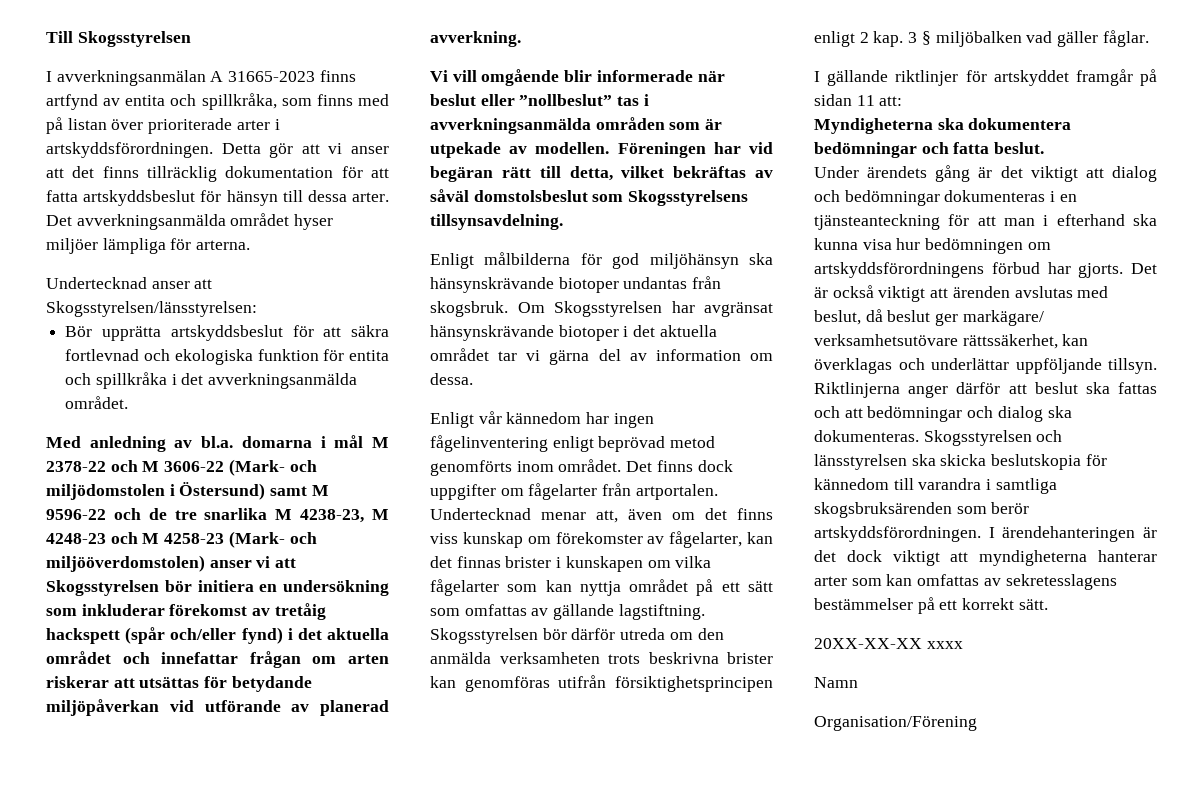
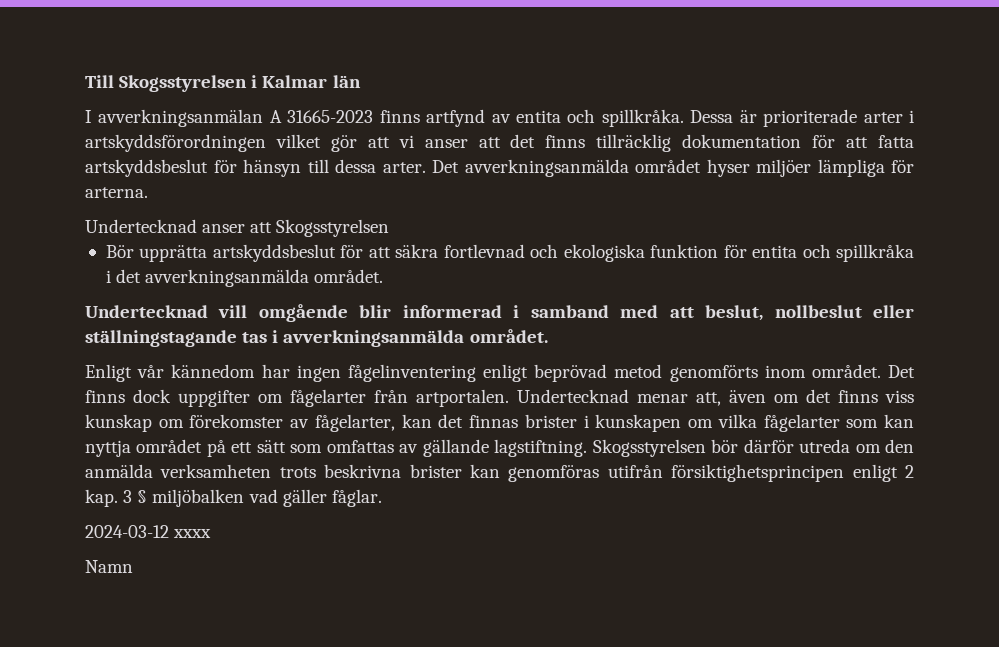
- Till Skogsstyrelsen
+ Till Skogsstyrelsen i Kalmar län
- I avverkningsanmälan A 31665-2023 finns artfynd av entita och spillkråka, som finns med på listan över prioriterade arter i artskyddsförordningen. Detta gör att vi anser att det finns tillräcklig dokumentation för att fatta artskyddsbeslut för hänsyn till dessa arter.
+ I avverkningsanmälan A 31665-2023 finns artfynd av entita och spillkråka. Dessa är prioriterade arter i artskyddsförordningen vilket gör att vi anser att det finns tillräcklig dokumentation för att fatta artskyddsbeslut för hänsyn till dessa arter.
- Undertecknad anser att Skogsstyrelsen/länsstyrelsen:
+ Undertecknad anser att Skogsstyrelsen
- Med anledning av bl.a. domarna i mål M 2378-22 och M 3606-22 (Mark- och miljödomstolen i Östersund) samt M 9596-22 och de tre snarlika M 4238-23, M 4248-23 och M 4258-23 (Mark- och miljööverdomstolen) anser vi att Skogsstyrelsen bör initiera en undersökning som inkluderar förekomst av tretåig hackspett (spår och/eller fynd) i det aktuella området och innefattar frågan om arten riskerar att utsättas för betydande miljöpåverkan vid utförande av planerad avverkning.
- Vi vill omgående blir informerade när beslut eller ”nollbeslut” tas i avverkningsanmälda områden som är utpekade av modellen. Föreningen har vid begäran rätt till detta, vilket bekräftas av såväl domstolsbeslut som Skogsstyrelsens tillsynsavdelning.
- Enligt målbilderna för god miljöhänsyn ska hänsynskrävande biotoper undantas från skogsbruk. Om Skogsstyrelsen har avgränsat hänsynskrävande biotoper i det aktuella området tar vi gärna del av information om dessa.
+ Undertecknad vill omgående blir informerad i samband med att beslut, nollbeslut eller ställningstagande tas i avverkningsanmälda området.
- I gällande riktlinjer för artskyddet framgår på sidan 11 att:
- Myndigheterna ska dokumentera bedömningar och fatta beslut.
- Under ärendets gång är det viktigt att dialog och bedömningar dokumenteras i en tjänsteanteckning för att man i efterhand ska kunna visa hur bedömningen om artskyddsförordningens förbud har gjorts. Det är också viktigt att ärenden avslutas med beslut, då beslut ger markägare/ verksamhetsutövare rättssäkerhet, kan överklagas och underlättar uppföljande tillsyn. Riktlinjerna anger därför att beslut ska fattas och att bedömningar och dialog ska dokumenteras. Skogsstyrelsen och länsstyrelsen ska skicka beslutskopia för kännedom till varandra i samtliga skogsbruksärenden som berör artskyddsförordningen. I ärendehanteringen är det dock viktigt att myndigheterna hanterar arter som kan omfattas av sekretesslagens bestämmelser på ett korrekt sätt.
- 20XX-XX-XX xxxx
+ 2024-03-12 xxxx
- Organisation/Förening

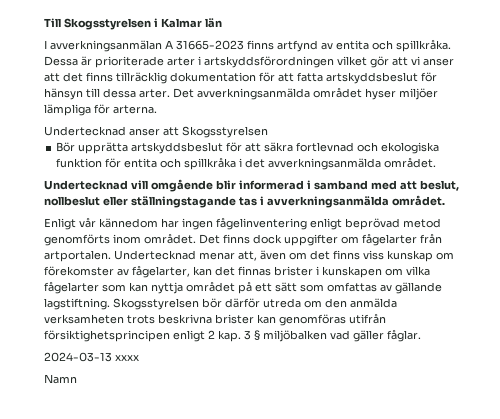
- 2024-03-12 xxxx
+ 2024-03-13 xxxx

